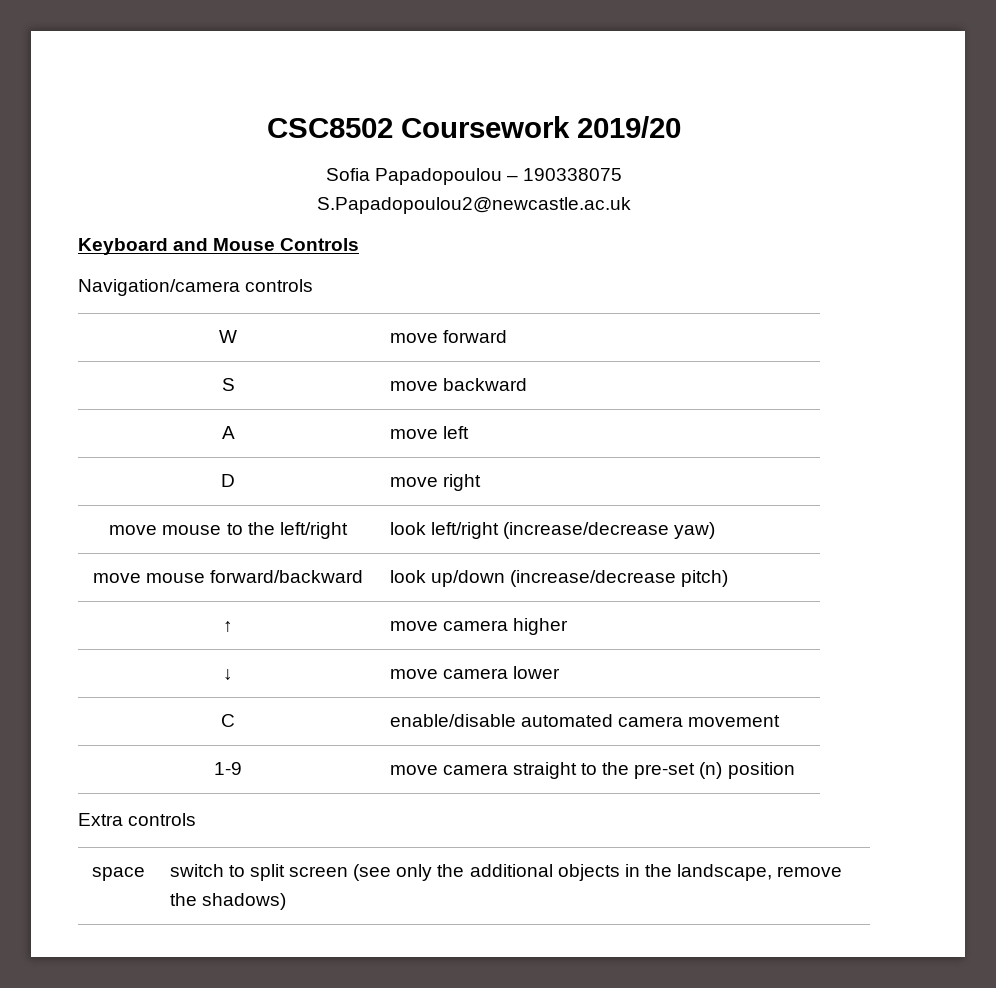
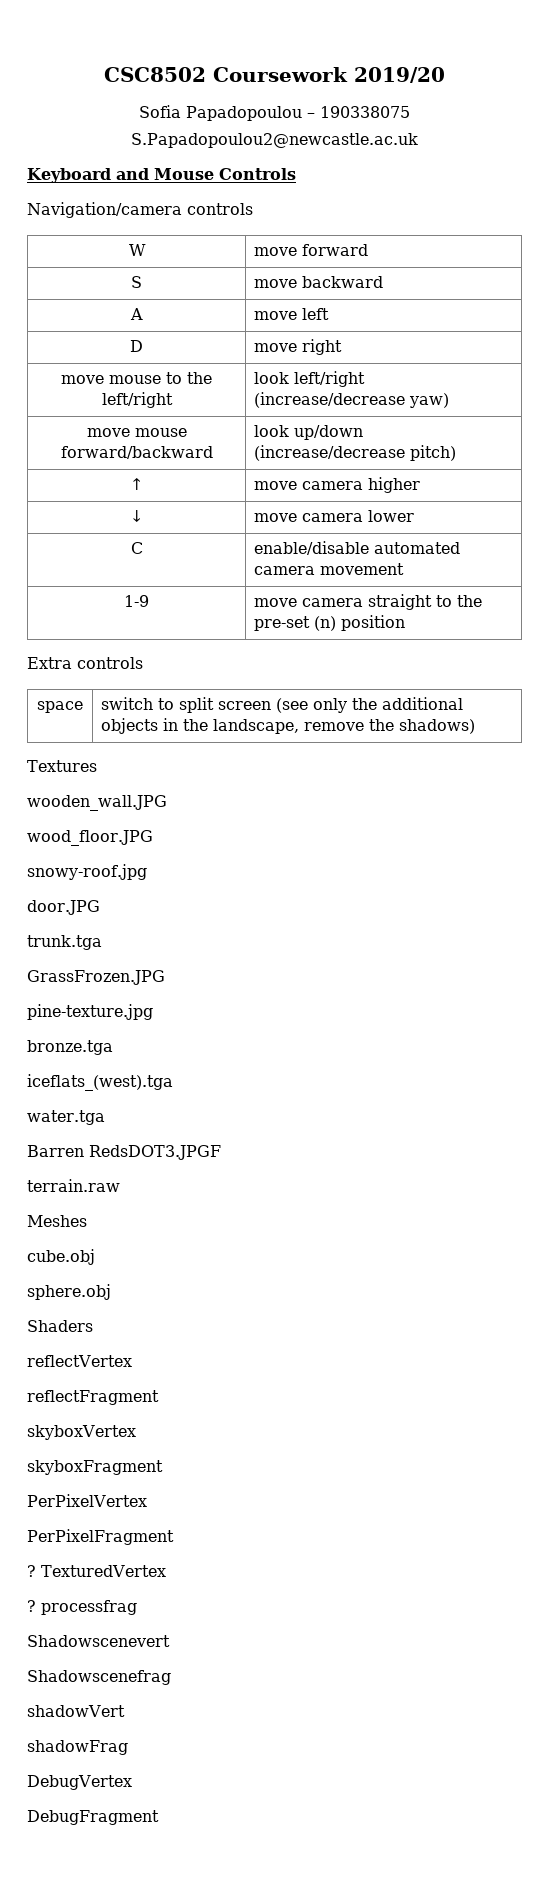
+ Textures
+ wooden_wall.JPG
+ wood_floor.JPG
+ snowy-roof.jpg
+ door.JPG
+ trunk.tga
+ GrassFrozen.JPG
+ pine-texture.jpg
+ bronze.tga
+ iceflats_(west).tga
+ water.tga
+ Barren RedsDOT3.JPGF
+ terrain.raw
+ Meshes
+ cube.obj
+ sphere.obj
+ Shaders
+ reflectVertex
+ reflectFragment
+ skyboxVertex
+ skyboxFragment
+ PerPixelVertex
+ PerPixelFragment
+ ? TexturedVertex
+ ? processfrag
+ Shadowscenevert
+ Shadowscenefrag
+ shadowVert
+ shadowFrag
+ DebugVertex
+ DebugFragment

